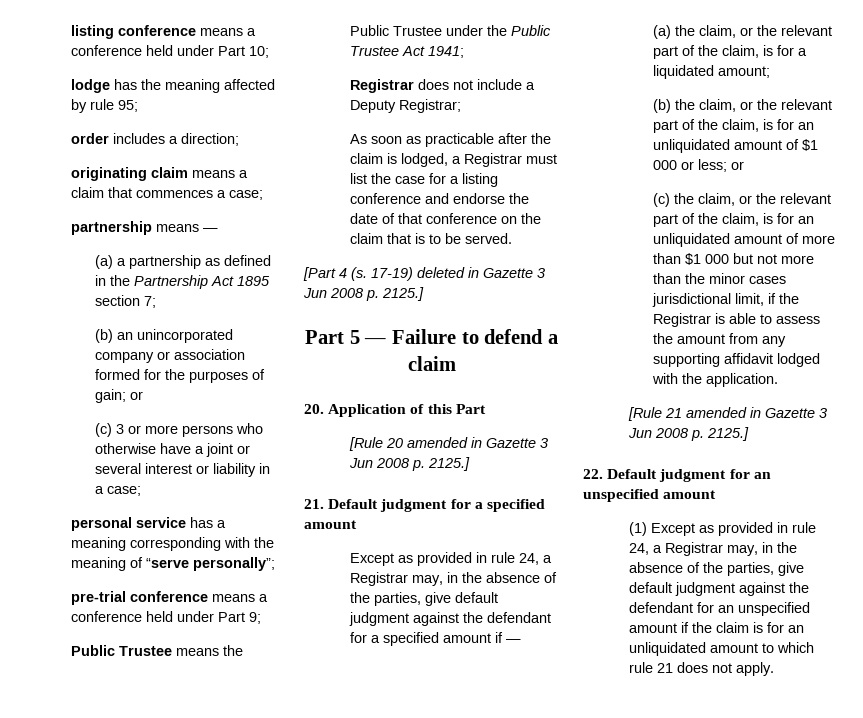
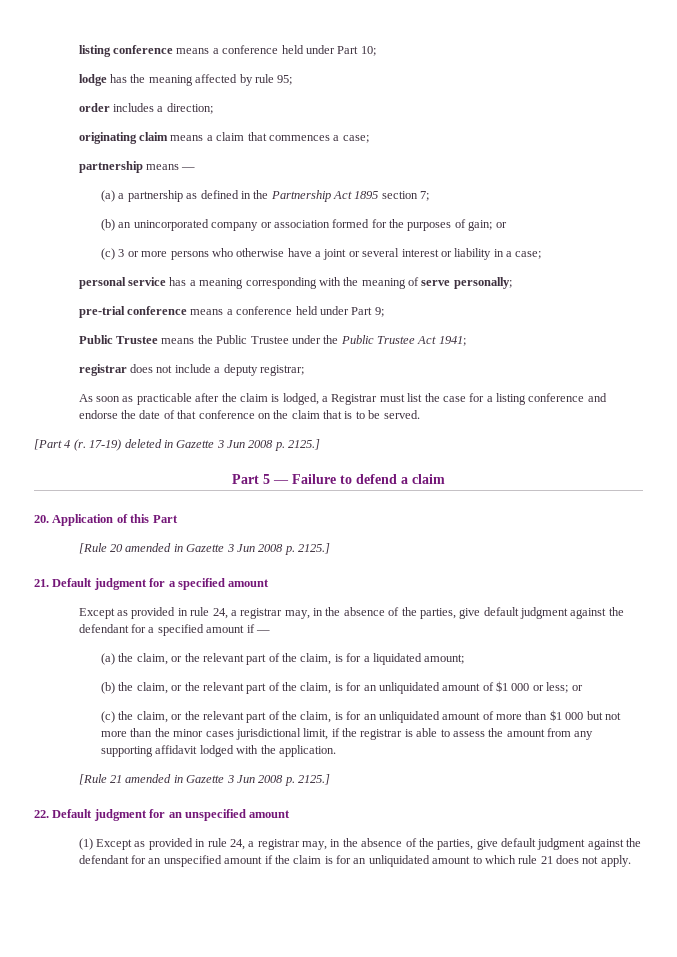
- personal service has a meaning corresponding with the meaning of “serve personally”;
+ personal service has a meaning corresponding with the meaning of serve personally;
- Registrar does not include a Deputy Registrar;
+ registrar does not include a deputy registrar;
- [Part 4 (s.
+ [Part 4 (r.
- Except as provided in rule 24, a Registrar may, in the absence of the parties, give default judgment against the defendant for a specified amount if —
+ Except as provided in rule 24, a registrar may, in the absence of the parties, give default judgment against the defendant for a specified amount if —
- (c) the claim, or the relevant part of the claim, is for an unliquidated amount of more than $1 000 but not more than the minor cases jurisdictional limit, if the Registrar is able to assess the amount from any supporting affidavit lodged with the application.
+ (c) the claim, or the relevant part of the claim, is for an unliquidated amount of more than $1 000 but not more than the minor cases jurisdictional limit, if the registrar is able to assess the amount from any supporting affidavit lodged with the application.
- (1) Except as provided in rule 24, a Registrar may, in the absence of the parties, give default judgment against the defendant for an unspecified amount if the claim is for an unliquidated amount to which rule 21 does not apply.
+ (1) Except as provided in rule 24, a registrar may, in the absence of the parties, give default judgment against the defendant for an unspecified amount if the claim is for an unliquidated amount to which rule 21 does not apply.

